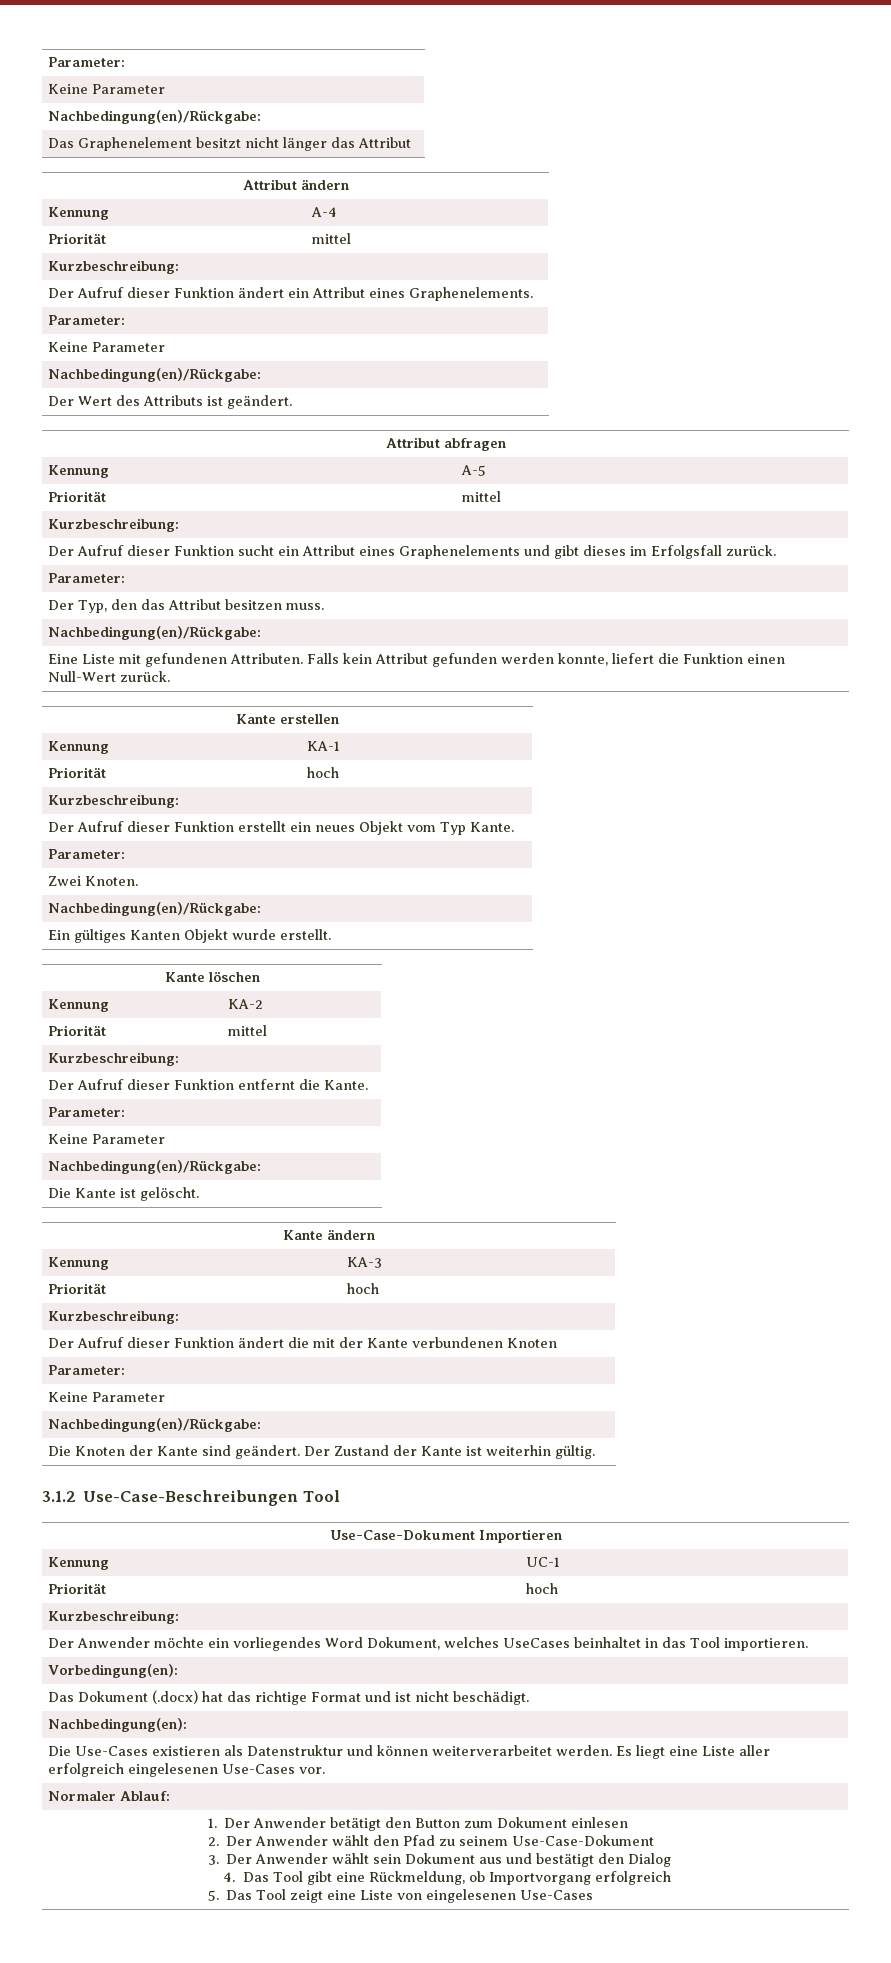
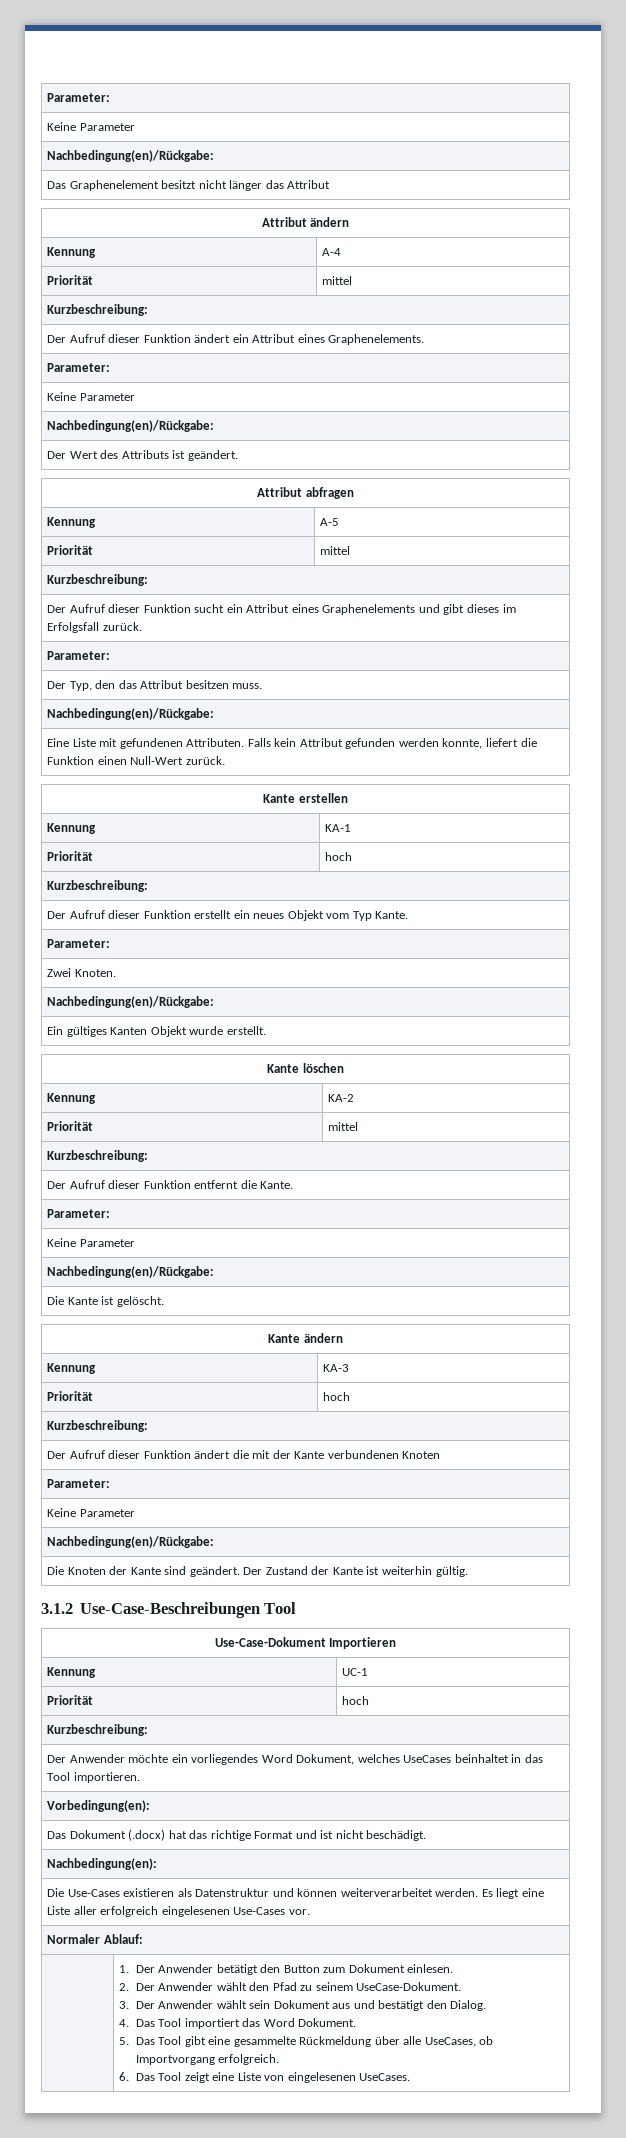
- 1. Der Anwender betätigt den Button zum Dokument einlesen
+ 1. Der Anwender betätigt den Button zum Dokument einlesen.
- 2. Der Anwender wählt den Pfad zu seinem Use-Case-Dokument
+ 2. Der Anwender wählt den Pfad zu seinem UseCase-Dokument.
- 3. Der Anwender wählt sein Dokument aus und bestätigt den Dialog
- 4. Das Tool gibt eine Rückmeldung, ob Importvorgang erfolgreich
- 5. Das Tool zeigt eine Liste von eingelesenen Use-Cases
+ 3. Der Anwender wählt sein Dokument aus und bestätigt den Dialog.
+ 4. Das Tool importiert das Word Dokument.
+ 5. Das Tool gibt eine gesammelte Rückmeldung über alle UseCases, ob Importvorgang erfolgreich.
+ 6. Das Tool zeigt eine Liste von eingelesenen UseCases.

